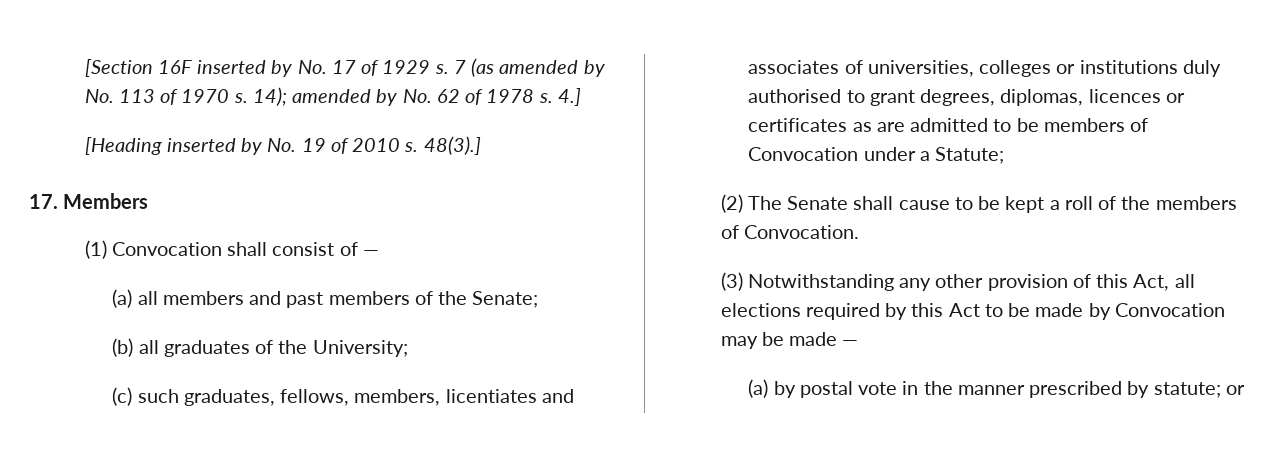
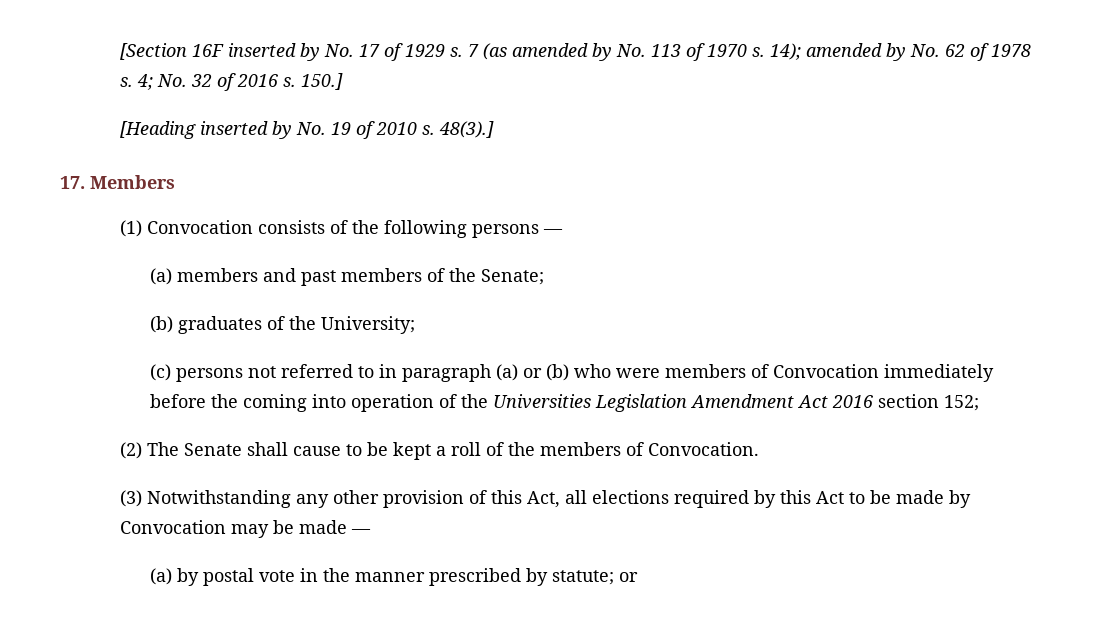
- 4.]
+ 4; No. 32 of 2016 s. 150.]
- (1) Convocation shall consist of —
- (a) all members and past members of the Senate;
+ (1) Convocation consists of the following persons —
+ (a) members and past members of the Senate;
- (b) all graduates of the University;
+ (b) graduates of the University;
- (c) such graduates, fellows, members, licentiates and associates of universities, colleges or institutions duly authorised to grant degrees, diplomas, licences or certificates as are admitted to be members of Convocation under a Statute;
+ (c) persons not referred to in paragraph (a) or (b) who were members of Convocation immediately before the coming into operation of the Universities Legislation Amendment Act 2016 section 152;

